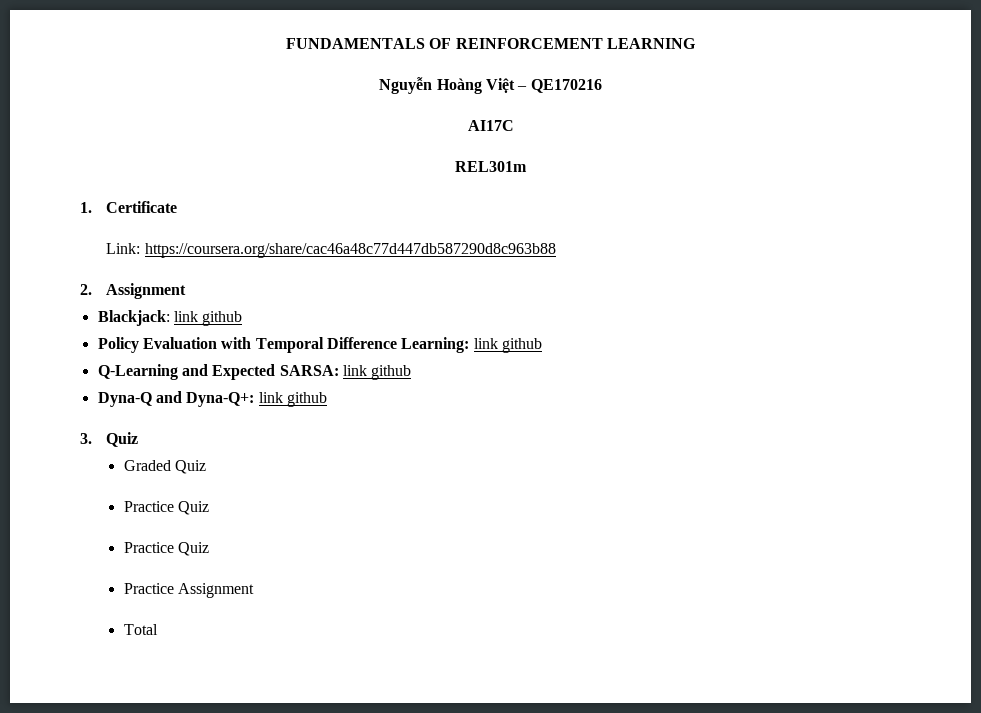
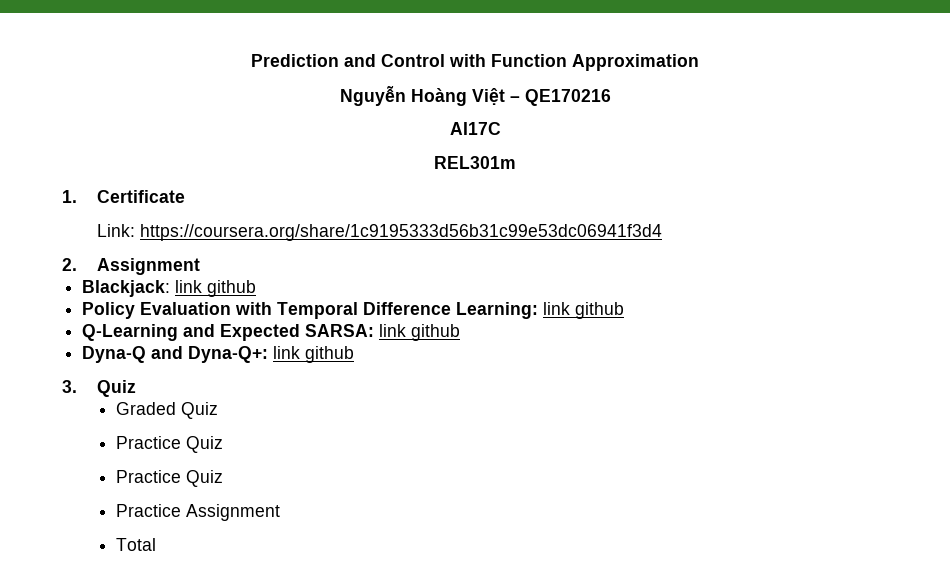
- FUNDAMENTALS OF REINFORCEMENT LEARNING
+ Prediction and Control with Function Approximation
- Link: https://coursera.org/share/cac46a48c77d447db587290d8c963b88
+ Link: https://coursera.org/share/1c9195333d56b31c99e53dc06941f3d4

